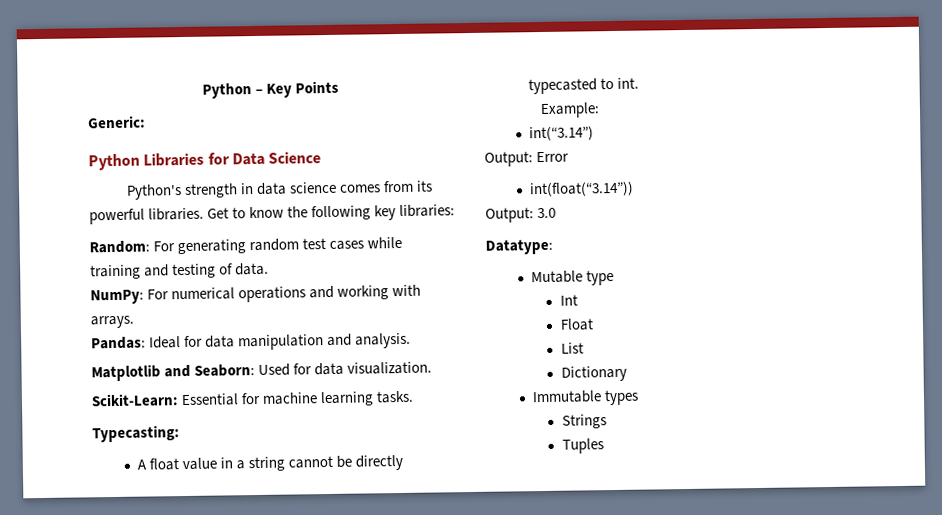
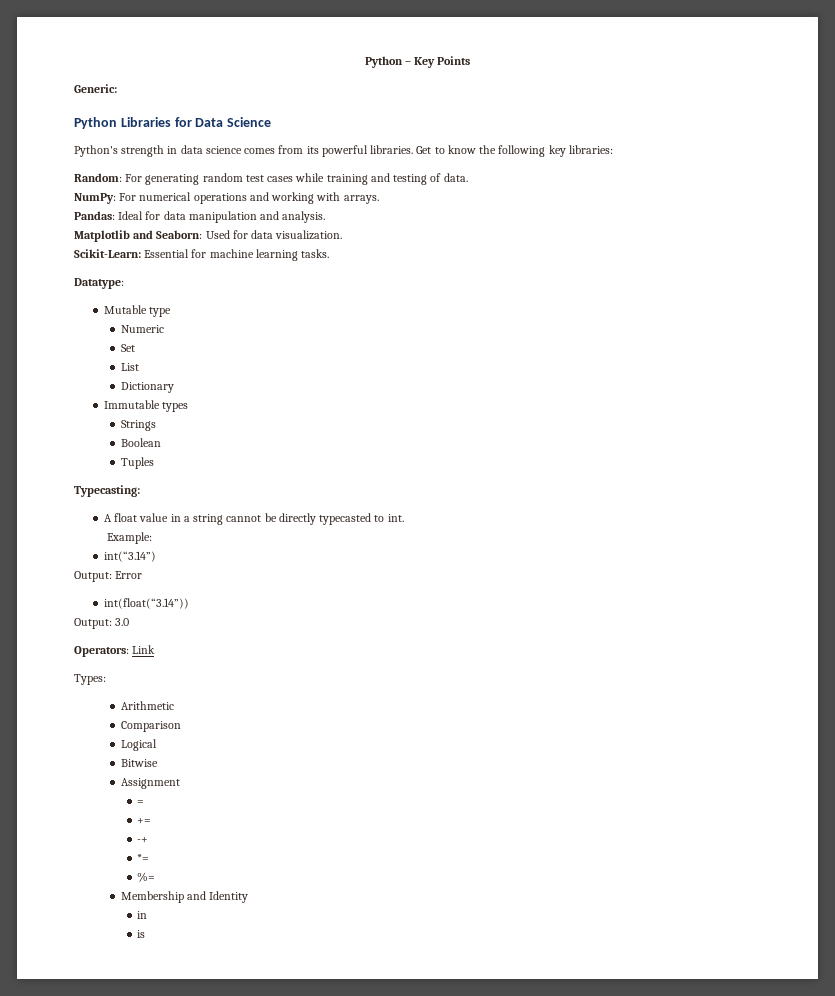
+ Datatype:
+ Mutable type
+ Numeric
+ Set
+ List
+ Dictionary
+ Immutable types
+ Strings
+ Boolean
+ Tuples
- Datatype:
- Mutable type
- Int
- Float
- List
- Dictionary
- Immutable types
- Strings
- Tuples
+ Operators: Link
+ Types:
+ Arithmetic
+ Comparison
+ Logical
+ Bitwise
+ Assignment
+ =
+ +=
+ -+
+ *=
+ %=
+ Membership and Identity
+ in
+ is

